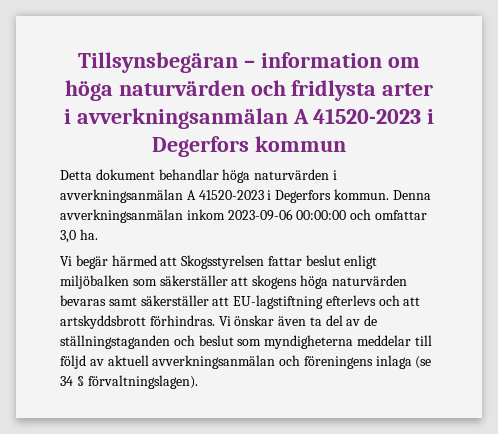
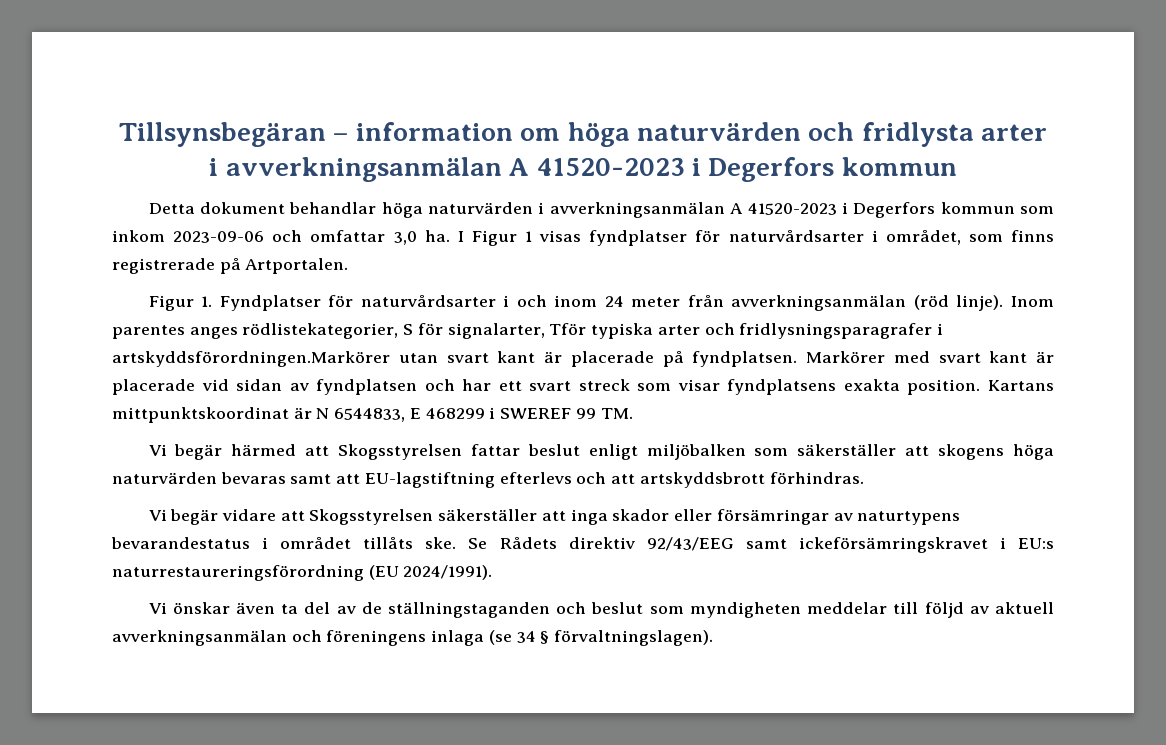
- Detta dokument behandlar höga naturvärden i avverkningsanmälan A 41520-2023 i Degerfors kommun. Denna avverkningsanmälan inkom 2023-09-06 00:00:00 och omfattar 3,0 ha.
+ Detta dokument behandlar höga naturvärden i avverkningsanmälan A 41520-2023 i Degerfors kommun som inkom 2023-09-06 och omfattar 3,0 ha. I Figur 1 visas fyndplatser för naturvårdsarter i området, som finns registrerade på Artportalen.
+ Figur 1. Fyndplatser för naturvårdsarter i och inom 24 meter från avverkningsanmälan (röd linje). Inom parentes anges rödlistekategorier, S för signalarter, Tför typiska arter och fridlysningsparagrafer i artskyddsförordningen.Markörer utan svart kant är placerade på fyndplatsen. Markörer med svart kant är placerade vid sidan av fyndplatsen och har ett svart streck som visar fyndplatsens exakta position. Kartans mittpunktskoordinat är N 6544833, E 468299 i SWEREF 99 TM.
- Vi begär härmed att Skogsstyrelsen fattar beslut enligt miljöbalken som säkerställer att skogens höga naturvärden bevaras samt säkerställer att EU-lagstiftning efterlevs och att artskyddsbrott förhindras. Vi önskar även ta del av de ställningstaganden och beslut som myndigheterna meddelar till följd av aktuell avverkningsanmälan och föreningens inlaga (se 34 § förvaltningslagen).
+ Vi begär härmed att Skogsstyrelsen fattar beslut enligt miljöbalken som säkerställer att skogens höga naturvärden bevaras samt att EU-lagstiftning efterlevs och att artskyddsbrott förhindras.
+ Vi begär vidare att Skogsstyrelsen säkerställer att inga skador eller försämringar av naturtypens bevarandestatus i området tillåts ske. Se Rådets direktiv 92/43/EEG samt ickeförsämringskravet i EU:s naturrestaureringsförordning (EU 2024/1991).
+ Vi önskar även ta del av de ställningstaganden och beslut som myndigheten meddelar till följd av aktuell avverkningsanmälan och föreningens inlaga (se 34 § förvaltningslagen).

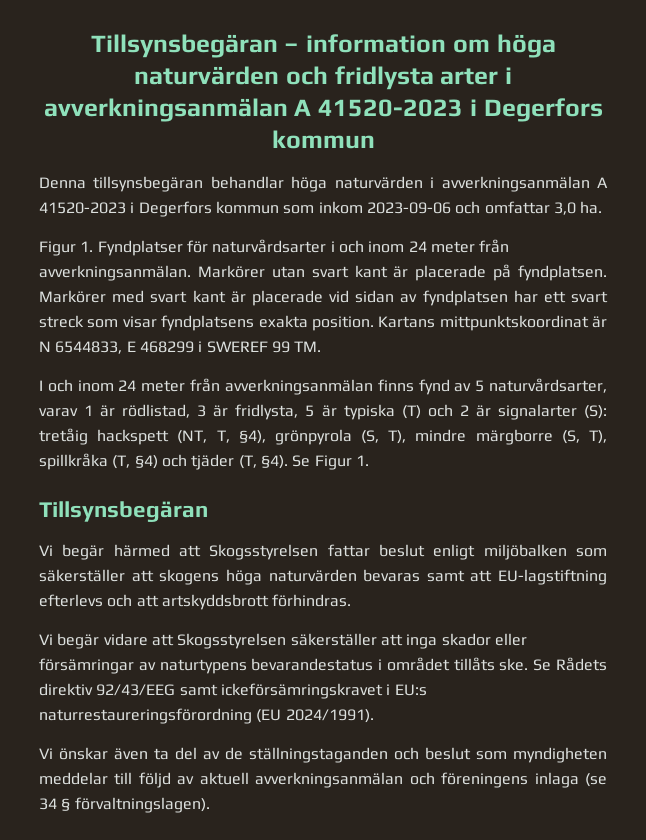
- Detta dokument behandlar höga naturvärden i avverkningsanmälan A 41520-2023 i Degerfors kommun som inkom 2023-09-06 och omfattar 3,0 ha. I Figur 1 visas fyndplatser för naturvårdsarter i området, som finns registrerade på Artportalen.
+ Denna tillsynsbegäran behandlar höga naturvärden i avverkningsanmälan A 41520-2023 i Degerfors kommun som inkom 2023-09-06 och omfattar 3,0 ha.
- Figur 1. Fyndplatser för naturvårdsarter i och inom 24 meter från avverkningsanmälan (röd linje). Inom parentes anges rödlistekategorier, S för signalarter, Tför typiska arter och fridlysningsparagrafer i artskyddsförordningen.Markörer utan svart kant är placerade på fyndplatsen.
+ Figur 1. Fyndplatser för naturvårdsarter i och inom 24 meter från avverkningsanmälan. Markörer utan svart kant är placerade på fyndplatsen.
- Markörer med svart kant är placerade vid sidan av fyndplatsen och har ett svart streck som visar fyndplatsens exakta position.
+ Markörer med svart kant är placerade vid sidan av fyndplatsen har ett svart streck som visar fyndplatsens exakta position.
+ I och inom 24 meter från avverkningsanmälan finns fynd av 5 naturvårdsarter, varav 1 är rödlistad, 3 är fridlysta, 5 är typiska (T) och 2 är signalarter (S): tretåig hackspett (NT, T, §4), grönpyrola (S, T), mindre märgborre (S, T), spillkråka (T, §4) och tjäder (T, §4). Se Figur 1.
+ Tillsynsbegäran

